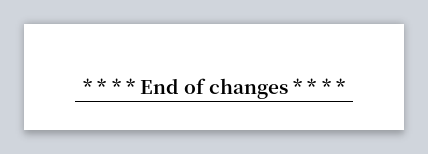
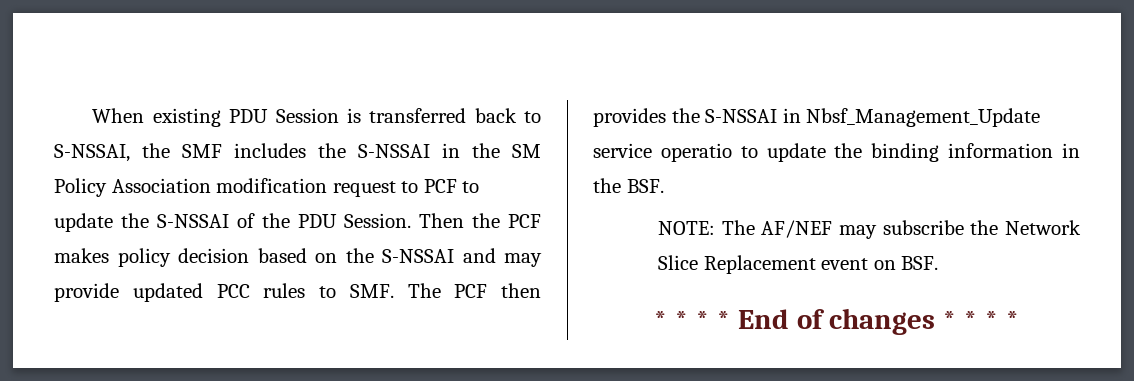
+ When existing PDU Session is transferred back to S-NSSAI, the SMF includes the S-NSSAI in the SM Policy Association modification request to PCF to update the S-NSSAI of the PDU Session. Then the PCF makes policy decision based on the S-NSSAI and may provide updated PCC rules to SMF. The PCF then provides the S-NSSAI in Nbsf_Management_Update service operatio to update the binding information in the BSF.
+ NOTE: The AF/NEF may subscribe the Network Slice Replacement event on BSF.

